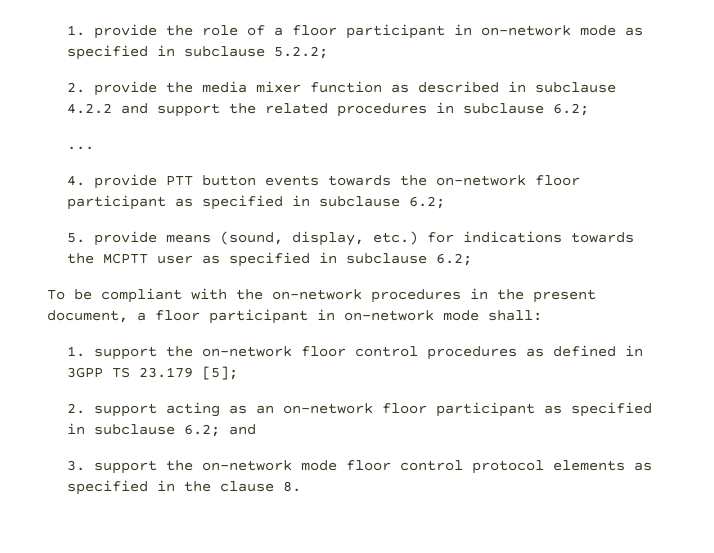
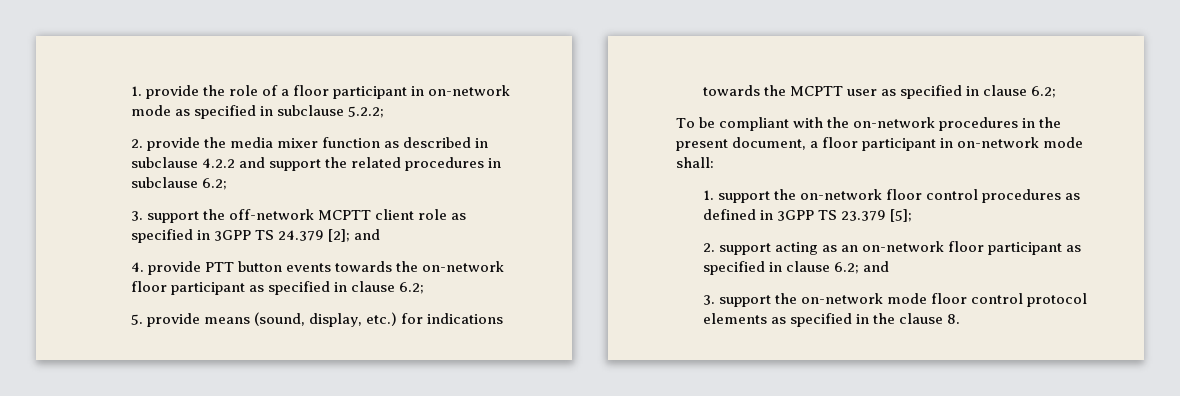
- ...
+ 3. support the off-network MCPTT client role as specified in 3GPP TS 24.379 [2]; and
- 4. provide PTT button events towards the on-network floor participant as specified in subclause 6.2;
+ 4. provide PTT button events towards the on-network floor participant as specified in clause 6.2;
- 5. provide means (sound, display, etc.) for indications towards the MCPTT user as specified in subclause 6.2;
+ 5. provide means (sound, display, etc.) for indications towards the MCPTT user as specified in clause 6.2;
- 1. support the on-network floor control procedures as defined in 3GPP TS 23.179 [5];
+ 1. support the on-network floor control procedures as defined in 3GPP TS 23.379 [5];
- 2. support acting as an on-network floor participant as specified in subclause 6.2; and
+ 2. support acting as an on-network floor participant as specified in clause 6.2; and

